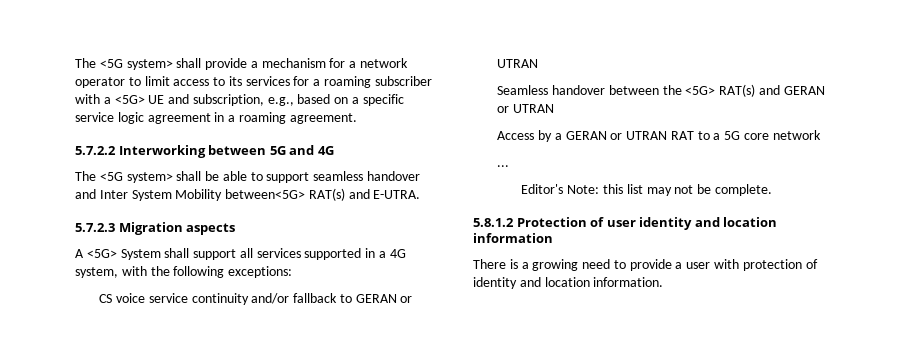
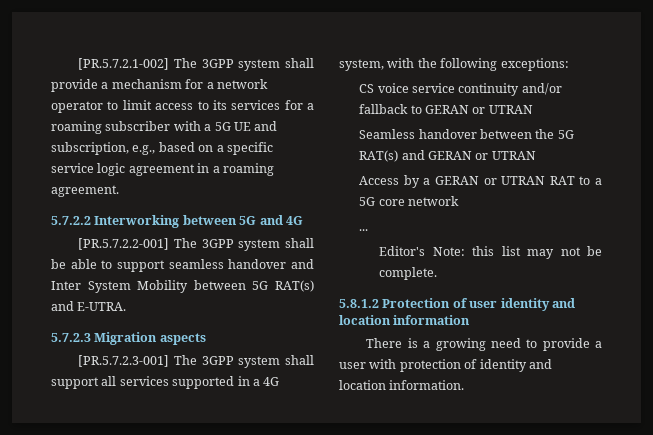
- The <5G system> shall provide a mechanism for a network operator to limit access to its services for a roaming subscriber with a <5G> UE and subscription, e.g., based on a specific service logic agreement in a roaming agreement.
+ [PR.5.7.2.1-002] The 3GPP system shall provide a mechanism for a network operator to limit access to its services for a roaming subscriber with a 5G UE and subscription, e.g., based on a specific service logic agreement in a roaming agreement.
- The <5G system> shall be able to support seamless handover and Inter System Mobility between<5G> RAT(s) and E-UTRA.
+ [PR.5.7.2.2-001] The 3GPP system shall be able to support seamless handover and Inter System Mobility between 5G RAT(s) and E-UTRA.
- A <5G> System shall support all services supported in a 4G system, with the following exceptions:
+ [PR.5.7.2.3-001] The 3GPP system shall support all services supported in a 4G system, with the following exceptions:
- Seamless handover between the <5G> RAT(s) and GERAN or UTRAN
+ Seamless handover between the 5G RAT(s) and GERAN or UTRAN

